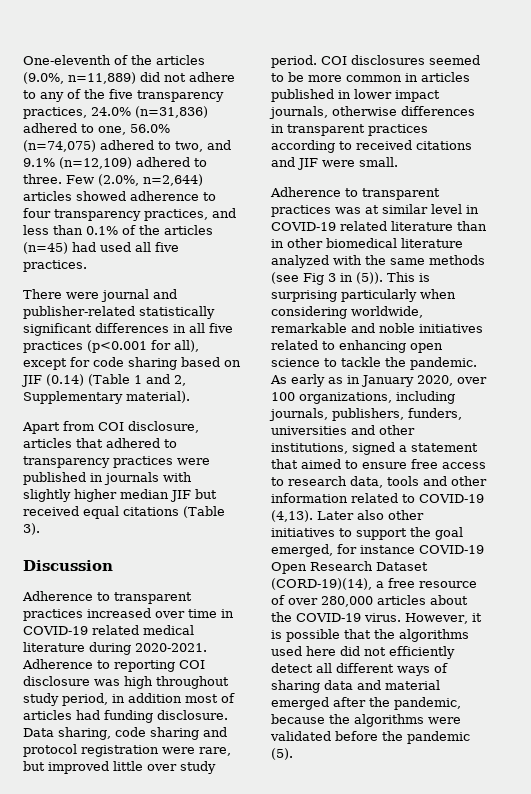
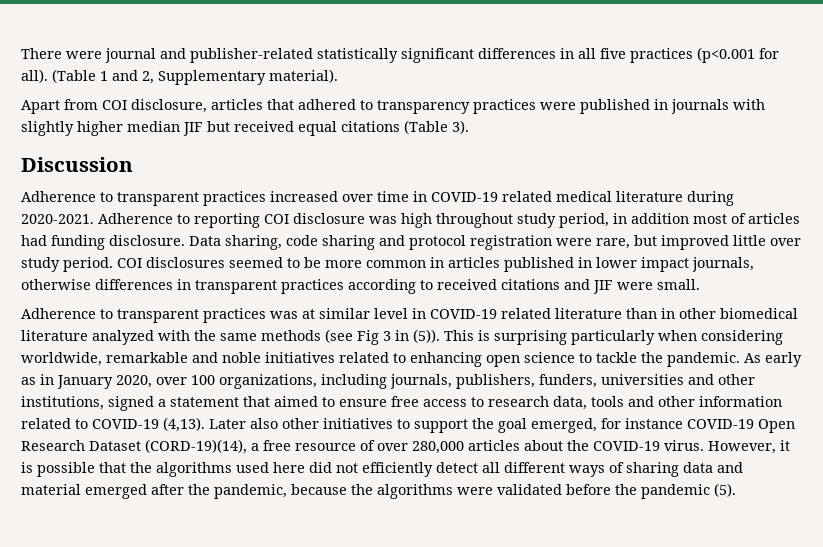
- One-eleventh of the articles (9.0%, n=11,889) did not adhere to any of the five transparency practices, 24.0% (n=31,836) adhered to one, 56.0% (n=74,075) adhered to two, and 9.1% (n=12,109) adhered to three. Few (2.0%, n=2,644) articles showed adherence to four transparency practices, and less than 0.1% of the articles (n=45) had used all five practices.
- There were journal and publisher-related statistically significant differences in all five practices (p<0.001 for all), except for code sharing based on JIF (0.14) (Table 1 and 2, Supplementary material).
+ There were journal and publisher-related statistically significant differences in all five practices (p<0.001 for all). (Table 1 and 2, Supplementary material).

